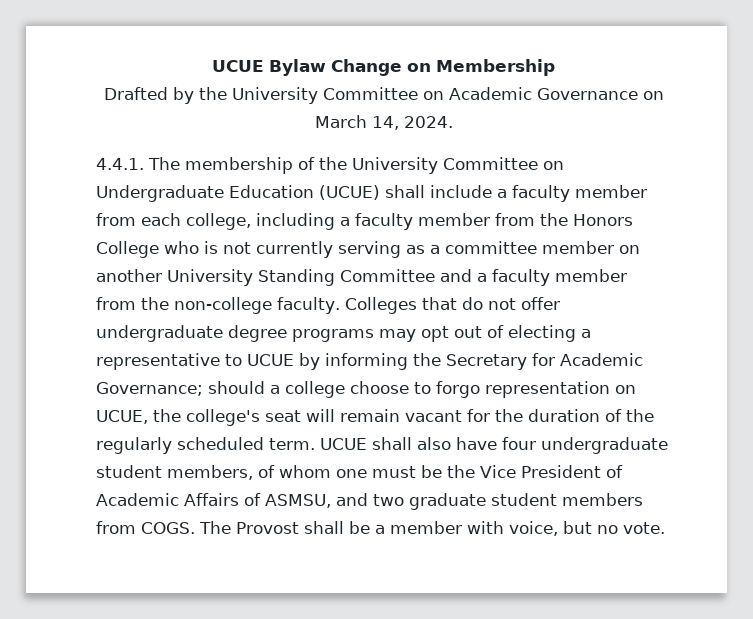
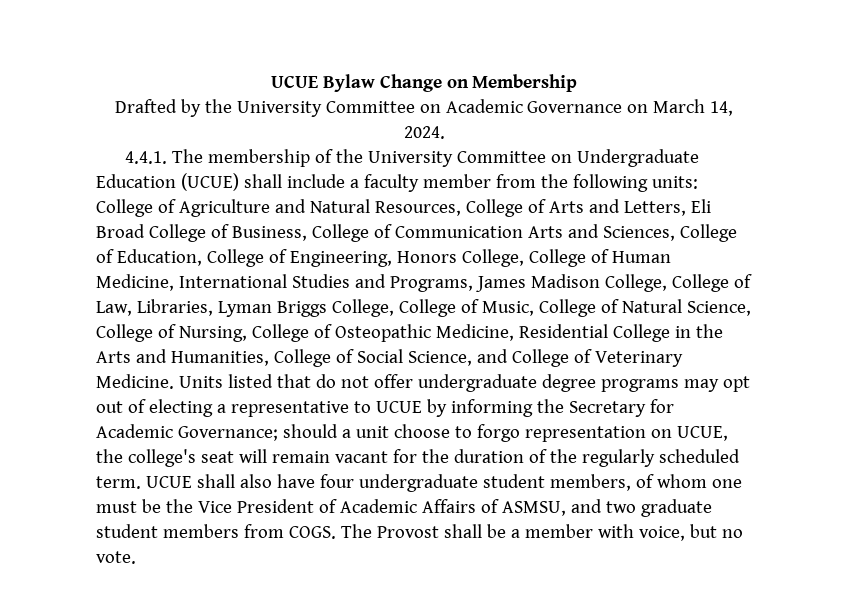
- 4.4.1. The membership of the University Committee on Undergraduate Education (UCUE) shall include a faculty member from each college, including a faculty member from the Honors College who is not currently serving as a committee member on another University Standing Committee and a faculty member from the non-college faculty. Colleges that do not offer undergraduate degree programs may opt out of electing a representative to UCUE by informing the Secretary for Academic Governance;
+ 4.4.1. The membership of the University Committee on Undergraduate Education (UCUE) shall include a faculty member from the following units: College of Agriculture and Natural Resources, College of Arts and Letters, Eli Broad College of Business, College of Communication Arts and Sciences, College of Education, College of Engineering, Honors College, College of Human Medicine, International Studies and Programs, James Madison College, College of Law, Libraries, Lyman Briggs College, College of Music, College of Natural Science, College of Nursing, College of Osteopathic Medicine, Residential College in the Arts and Humanities, College of Social Science, and College of Veterinary Medicine. Units listed that do not offer undergraduate degree programs may opt out of electing a representative to UCUE by informing the Secretary for Academic Governance;
- should a college choose to forgo representation on UCUE, the college's seat will remain vacant for the duration of the regularly scheduled term.
+ should a unit choose to forgo representation on UCUE, the college's seat will remain vacant for the duration of the regularly scheduled term.

